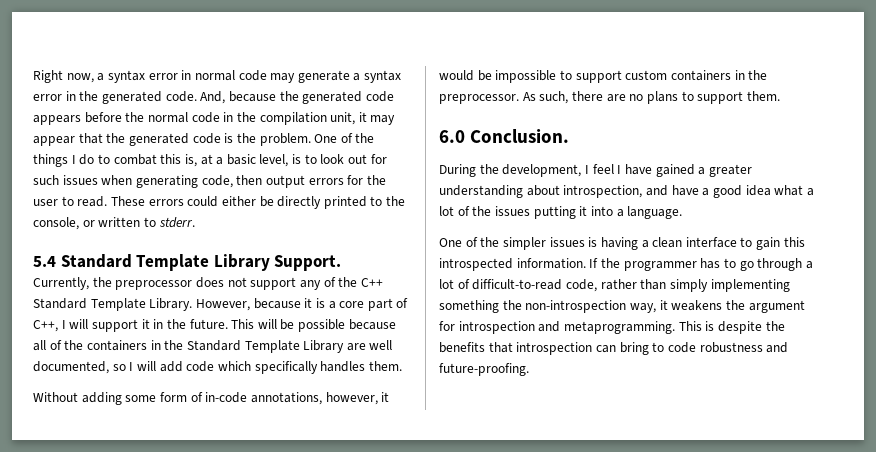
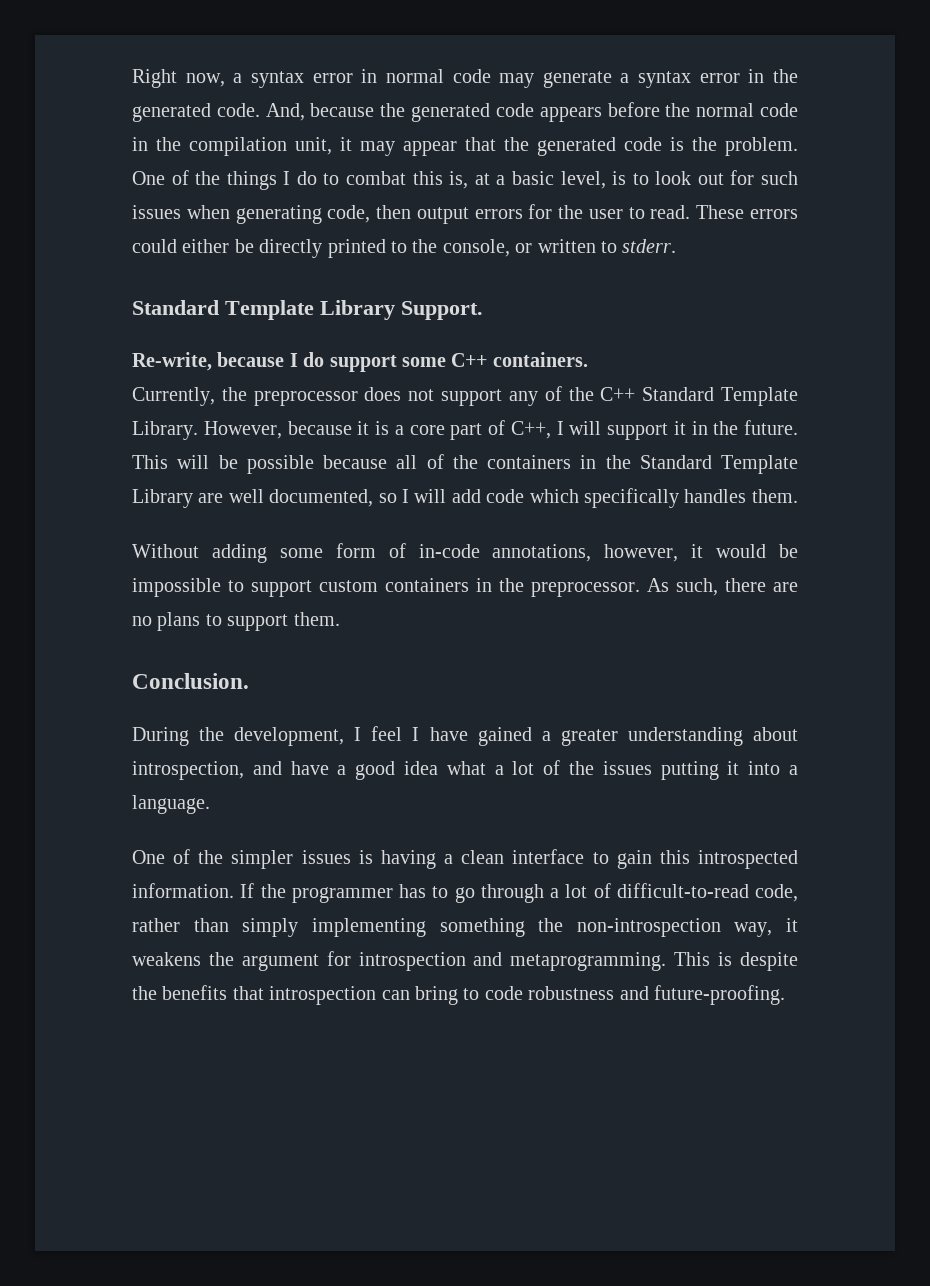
- 5.4 Standard Template Library Support.
+ Standard Template Library Support.
+ Re-write, because I do support some C++ containers.
- 6.0 Conclusion.
+ Conclusion.

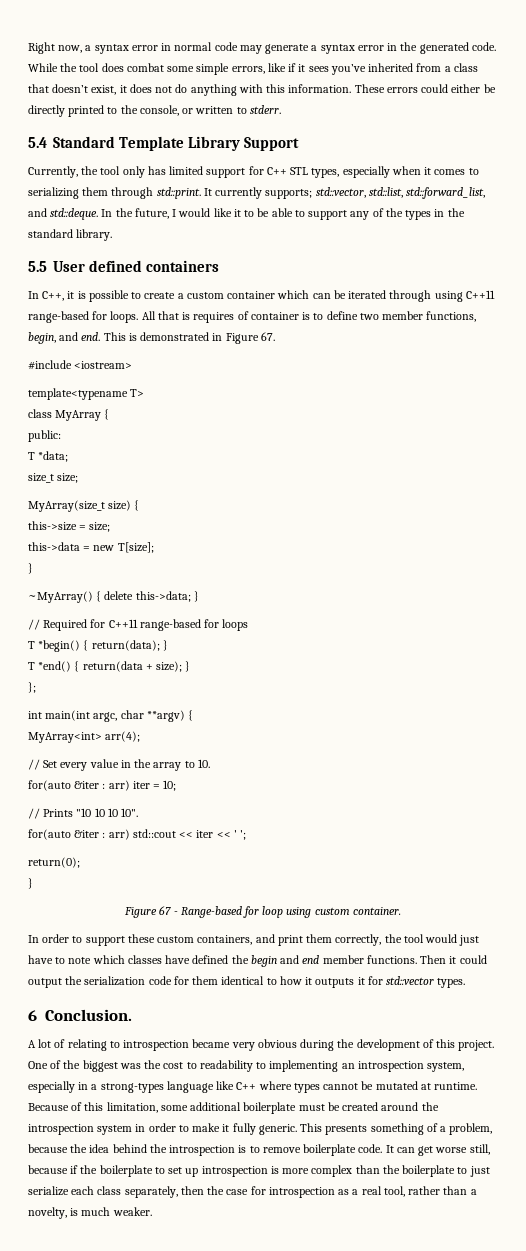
- And, because the generated code appears before the normal code in the compilation unit, it may appear that the generated code is the problem. One of the things I do to combat this is, at a basic level, is to look out for such issues when generating code, then output errors for the user to read.
+ While the tool does combat some simple errors, like if it sees you’ve inherited from a class that doesn’t exist, it does not do anything with this information.
- Standard Template Library Support.
- Re-write, because I do support some C++ containers.
- Currently, the preprocessor does not support any of the C++ Standard Template Library. However, because it is a core part of C++, I will support it in the future. This will be possible because all of the containers in the Standard Template Library are well documented, so I will add code which specifically handles them.
- Without adding some form of in-code annotations, however, it would be impossible to support custom containers in the preprocessor. As such, there are no plans to support them.
- Conclusion.
- During the development, I feel I have gained a greater understanding about introspection, and have a good idea what a lot of the issues putting it into a language.
- One of the simpler issues is having a clean interface to gain this introspected information. If the programmer has to go through a lot of difficult-to-read code, rather than simply implementing something the non-introspection way, it weakens the argument for introspection and metaprogramming. This is despite the benefits that introspection can bring to code robustness and future-proofing.
+ 5.4 Standard Template Library Support
+ Currently, the tool only has limited support for C++ STL types, especially when it comes to serializing them through std::print. It currently supports; std::vector, std::list, std::forward_list, and std::deque. In the future, I would like it to be able to support any of the types in the standard library.
+ 5.5 User defined containers
+ In C++, it is possible to create a custom container which can be iterated through using C++11 range-based for loops. All that is requires of container is to define two member functions, begin, and end. This is demonstrated in Figure 67.
+ #include <iostream>
+ template<typename T>
+ class MyArray {
+ public:
+ T *data;
+ size_t size;
+ MyArray(size_t size) {
+ this->size = size;
+ this->data = new T[size];
+ }
+ ~MyArray() { delete this->data; }
+ // Required for C++11 range-based for loops
+ T *begin() { return(data); }
+ T *end() { return(data + size); }
+ };
+ int main(int argc, char **argv) {
+ MyArray<int> arr(4);
+ // Set every value in the array to 10.
+ for(auto &iter : arr) iter = 10;
+ // Prints "10 10 10 10".
+ for(auto &iter : arr) std::cout << iter << ' ';
+ return(0);
+ }
+ Figure 67 - Range-based for loop using custom container.
+ In order to support these custom containers, and print them correctly, the tool would just have to note which classes have defined the begin and end member functions. Then it could output the serialization code for them identical to how it outputs it for std::vector types.
+ 6 Conclusion.
+ A lot of relating to introspection became very obvious during the development of this project. One of the biggest was the cost to readability to implementing an introspection system, especially in a strong-types language like C++ where types cannot be mutated at runtime. Because of this limitation, some additional boilerplate must be created around the introspection system in order to make it fully generic. This presents something of a problem, because the idea behind the introspection is to remove boilerplate code. It can get worse still, because if the boilerplate to set up introspection is more complex than the boilerplate to just serialize each class separately, then the case for introspection as a real tool, rather than a novelty, is much weaker.

